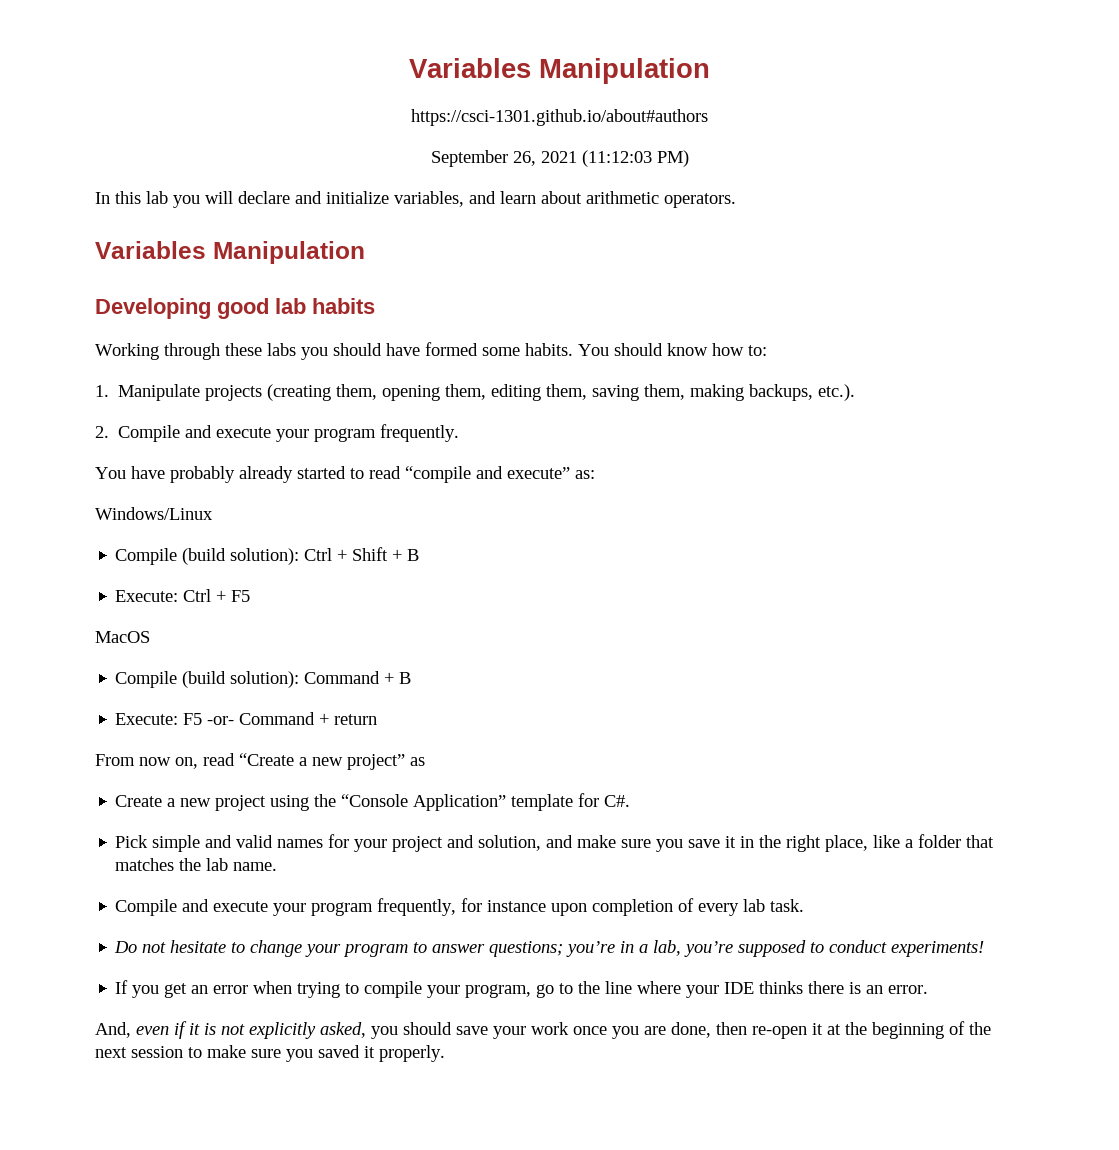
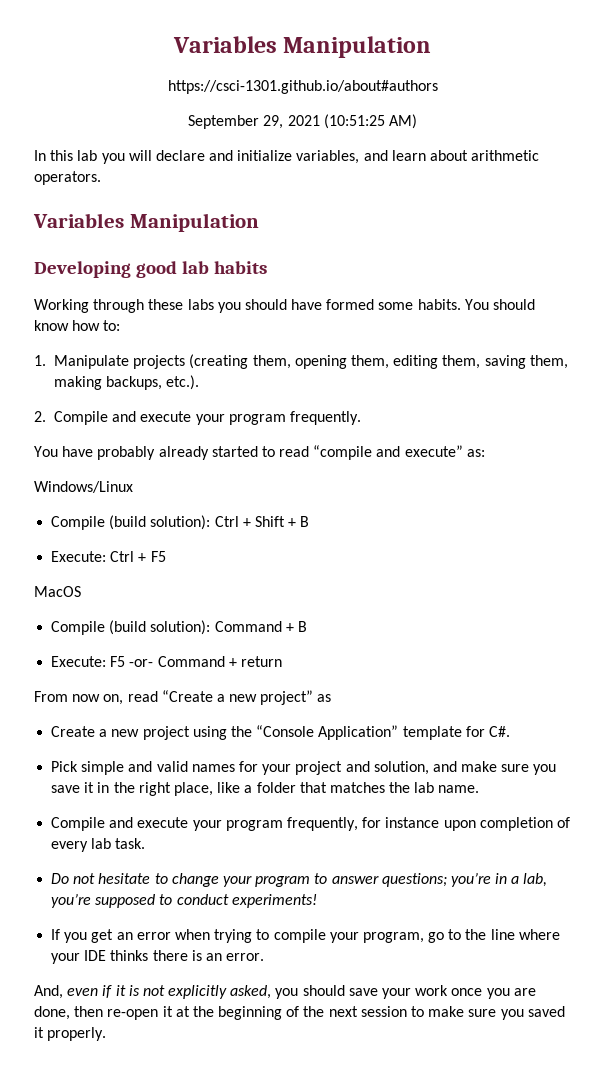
- September 26, 2021 (11:12:03 PM)
+ September 29, 2021 (10:51:25 AM)

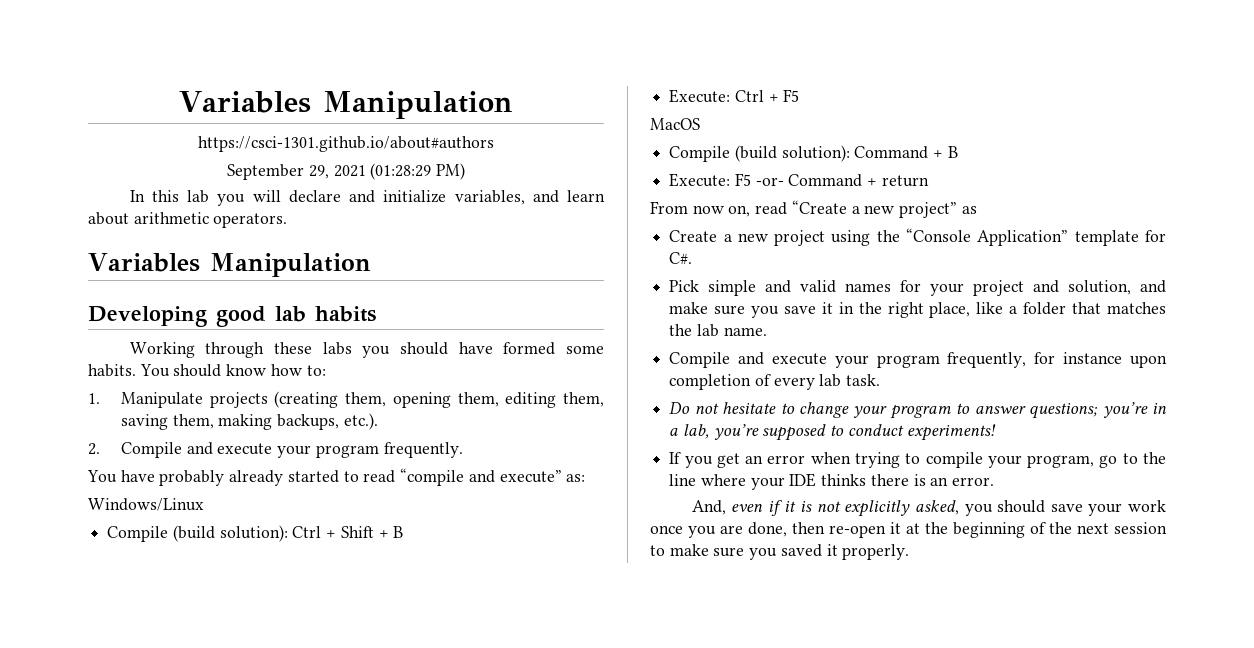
- September 29, 2021 (10:51:25 AM)
+ September 29, 2021 (01:28:29 PM)

